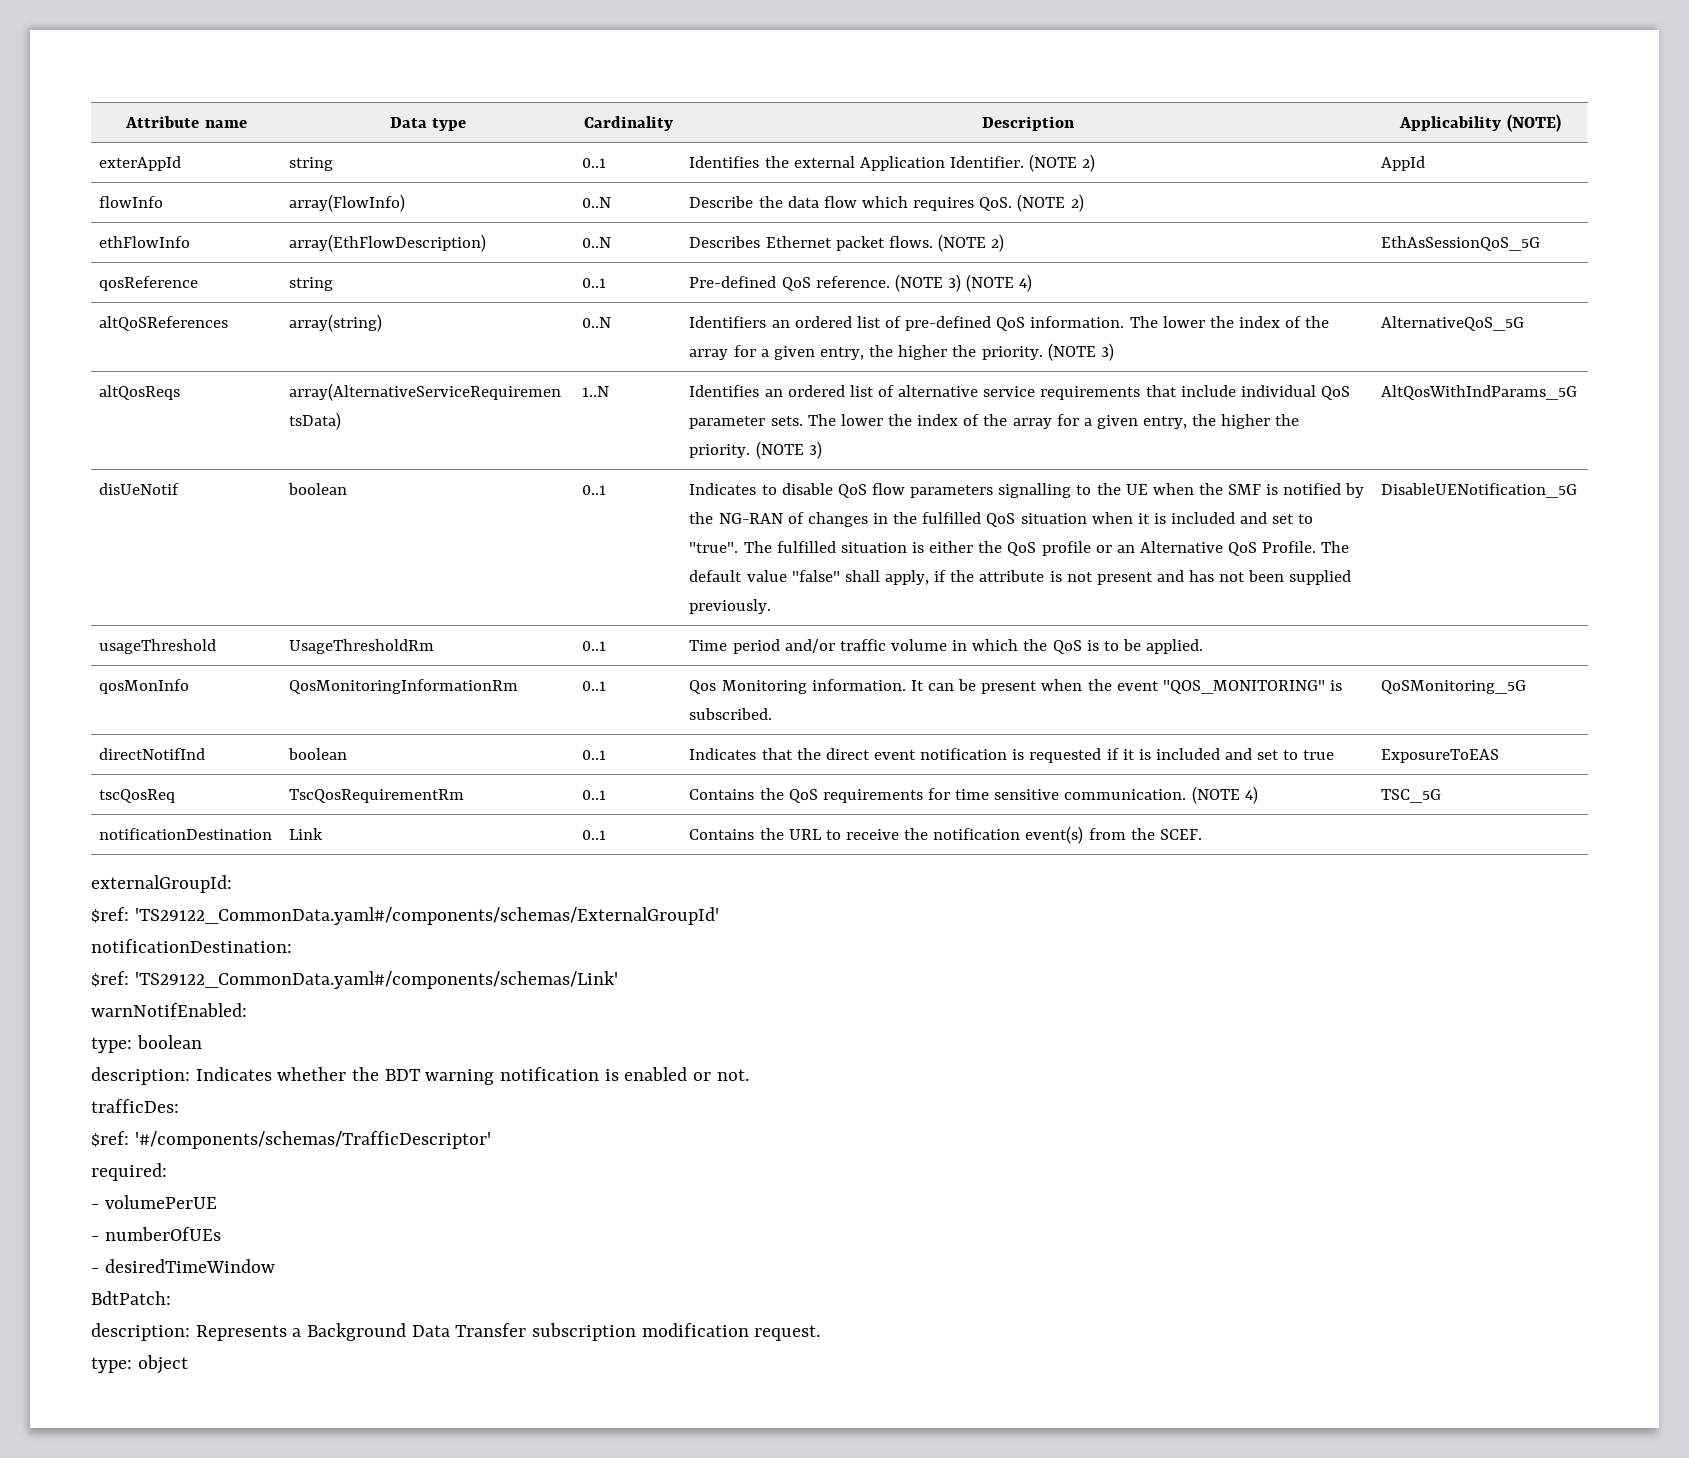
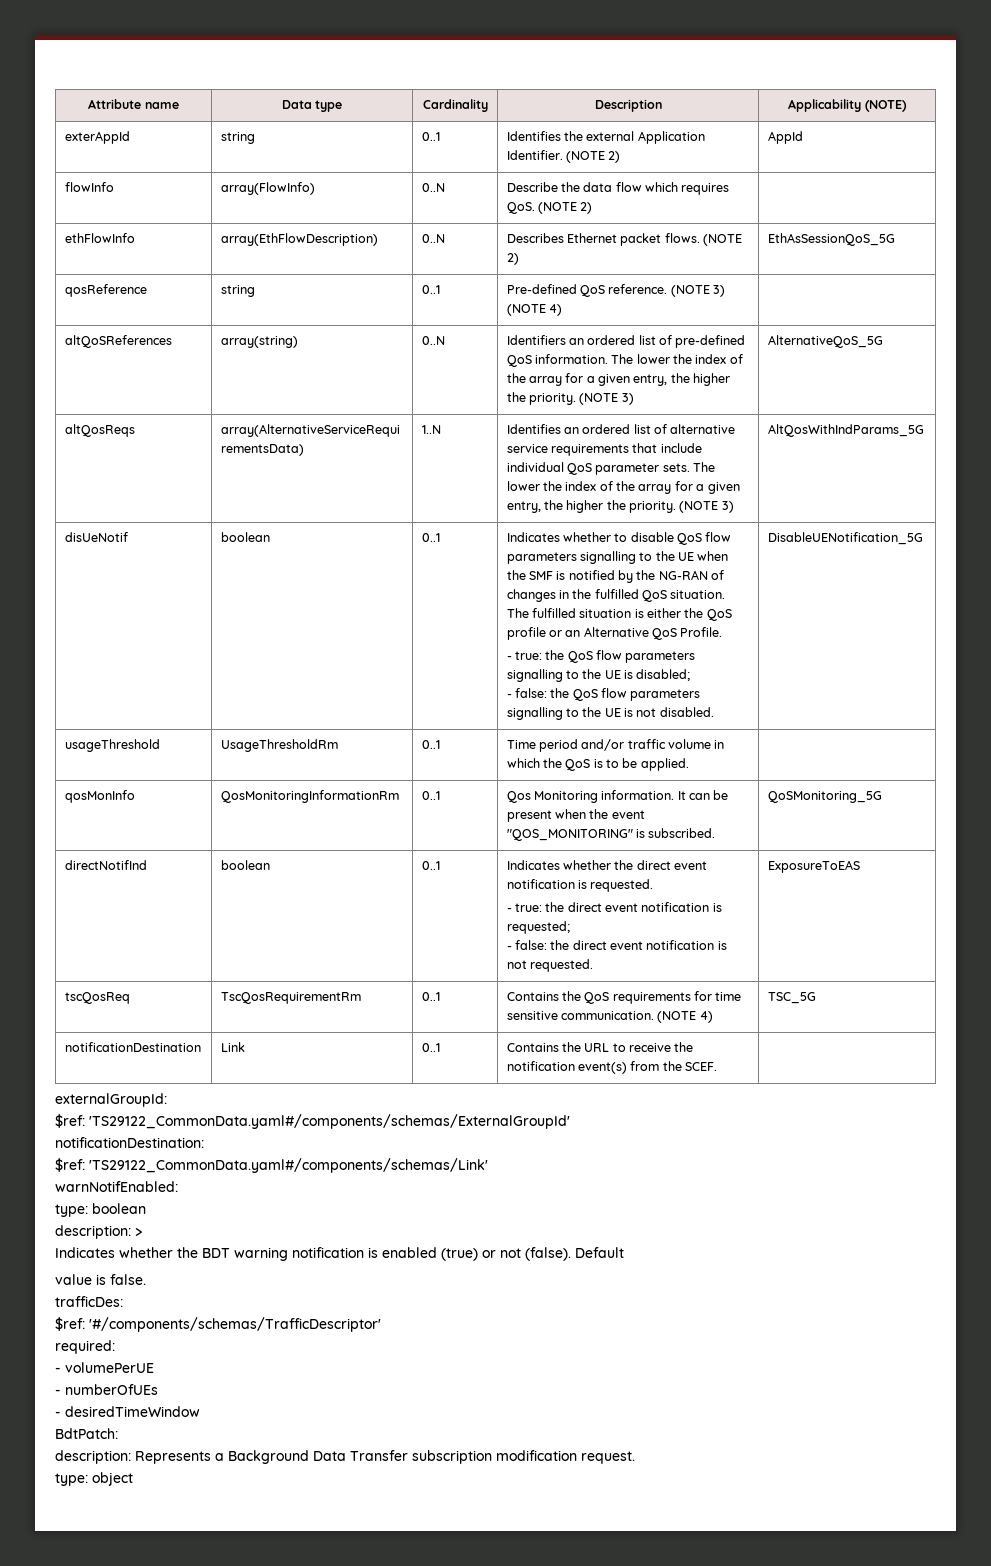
- Indicates to disable QoS flow parameters signalling to the UE when the SMF is notified by the NG-RAN of changes in the fulfilled QoS situation when it is included and set to "true".
+ Indicates whether to disable QoS flow parameters signalling to the UE when the SMF is notified by the NG-RAN of changes in the fulfilled QoS situation.
- The fulfilled situation is either the QoS profile or an Alternative QoS Profile. The default value "false" shall apply, if the attribute is not present and has not been supplied previously.
+ The fulfilled situation is either the QoS profile or an Alternative QoS Profile.
+ - true: the QoS flow parameters signalling to the UE is disabled;
+ - false: the QoS flow parameters signalling to the UE is not disabled.
- directNotifInd | boolean | 0..1 | Indicates that the direct event notification is requested if it is included and set to true | ExposureToEAS
+ directNotifInd | boolean | 0..1 | Indicates whether the direct event notification is requested.
+ - true: the direct event notification is requested;
+ - false: the direct event notification is not requested. | ExposureToEAS
- description: Indicates whether the BDT warning notification is enabled or not.
+ description: >
+ Indicates whether the BDT warning notification is enabled (true) or not (false). Default
+ value is false.

